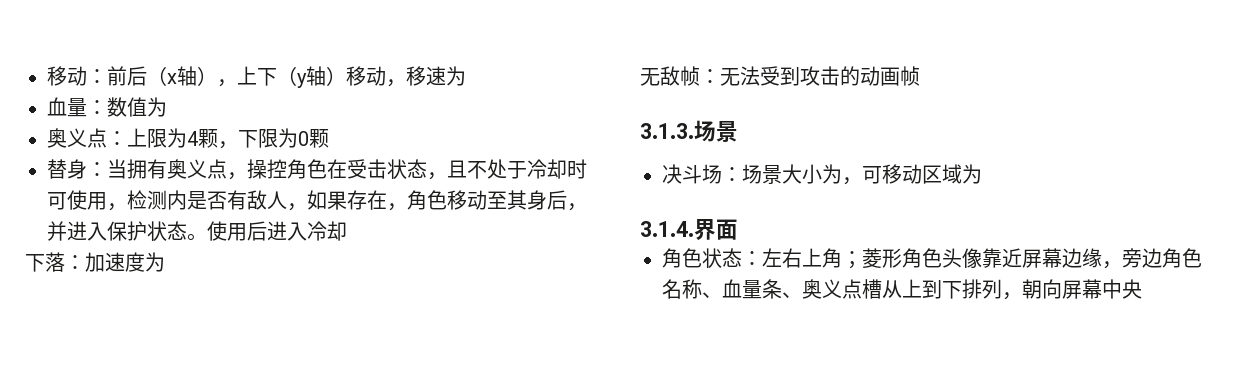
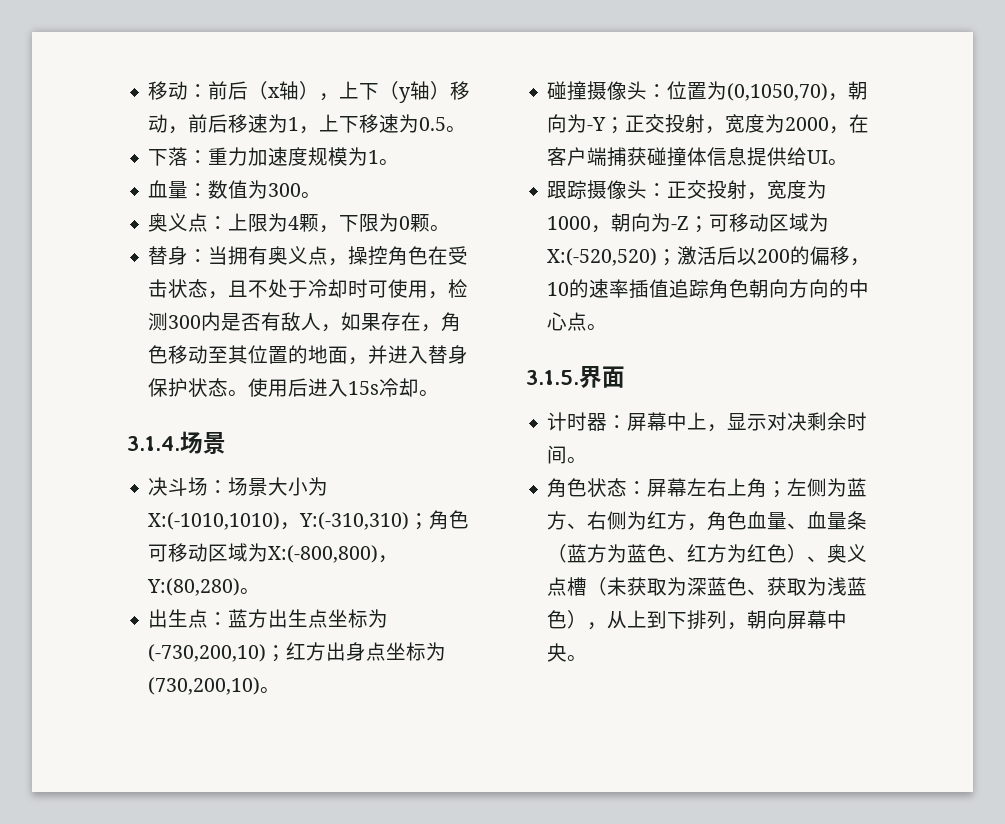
- 移动：前后（x轴），上下（y轴）移动，移速为
+ 移动：前后（x轴），上下（y轴）移动，前后移速为1，上下移速为0.5。
+ 下落：重力加速度规模为1。
- 血量：数值为
+ 血量：数值为300。
- 奥义点：上限为4颗，下限为0颗
+ 奥义点：上限为4颗，下限为0颗。
- 替身：当拥有奥义点，操控角色在受击状态，且不处于冷却时可使用，检测内是否有敌人，如果存在，角色移动至其身后，并进入保护状态。
+ 替身：当拥有奥义点，操控角色在受击状态，且不处于冷却时可使用，检测300内是否有敌人，如果存在，角色移动至其位置的地面，并进入替身保护状态。
- 使用后进入冷却
- 下落：加速度为
- 无敌帧：无法受到攻击的动画帧
- 3.1.3.场景
+ 使用后进入15s冷却。
+ 3.1.4.场景
- 决斗场：场景大小为，可移动区域为
- 3.1.4.界面
+ 决斗场：场景大小为X:(-1010,1010)，Y:(-310,310)；角色可移动区域为X:(-800,800)，Y:(80,280)。
+ 出生点：蓝方出生点坐标为(-730,200,10)；红方出身点坐标为(730,200,10)。
+ 碰撞摄像头：位置为(0,1050,70)，朝向为-Y；正交投射，宽度为2000，在客户端捕获碰撞体信息提供给UI。
+ 跟踪摄像头：正交投射，宽度为1000，朝向为-Z；可移动区域为X:(-520,520)；激活后以200的偏移，10的速率插值追踪角色朝向方向的中心点。
+ 3.1.5.界面
+ 计时器：屏幕中上，显示对决剩余时间。
- 角色状态：左右上角；菱形角色头像靠近屏幕边缘，旁边角色名称、血量条、奥义点槽从上到下排列，朝向屏幕中央
+ 角色状态：屏幕左右上角；左侧为蓝方、右侧为红方，角色血量、血量条（蓝方为蓝色、红方为红色）、奥义点槽（未获取为深蓝色、获取为浅蓝色），从上到下排列，朝向屏幕中央。

